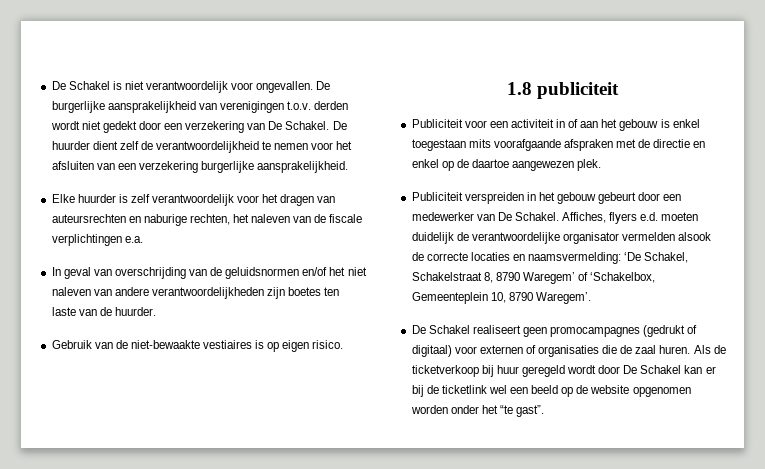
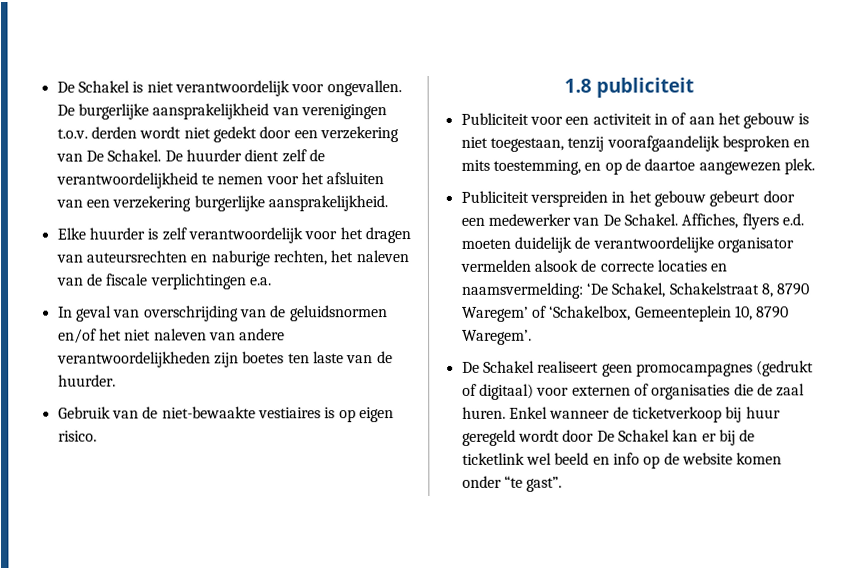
- Publiciteit voor een activiteit in of aan het gebouw is enkel toegestaan mits voorafgaande afspraken met de directie en enkel op de daartoe aangewezen plek.
+ Publiciteit voor een activiteit in of aan het gebouw is niet toegestaan, tenzij voorafgaandelijk besproken en mits toestemming, en op de daartoe aangewezen plek.
- Als de ticketverkoop bij huur geregeld wordt door De Schakel kan er bij de ticketlink wel een beeld op de website opgenomen worden onder het “te gast”.
+ Enkel wanneer de ticketverkoop bij huur geregeld wordt door De Schakel kan er bij de ticketlink wel beeld en info op de website komen onder “te gast”.

